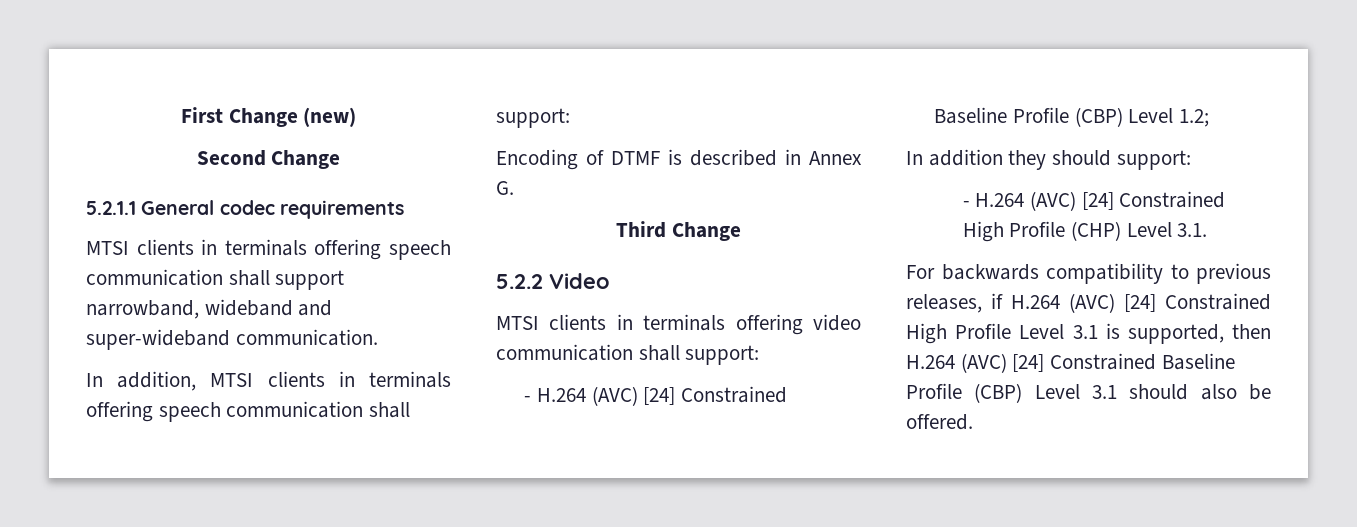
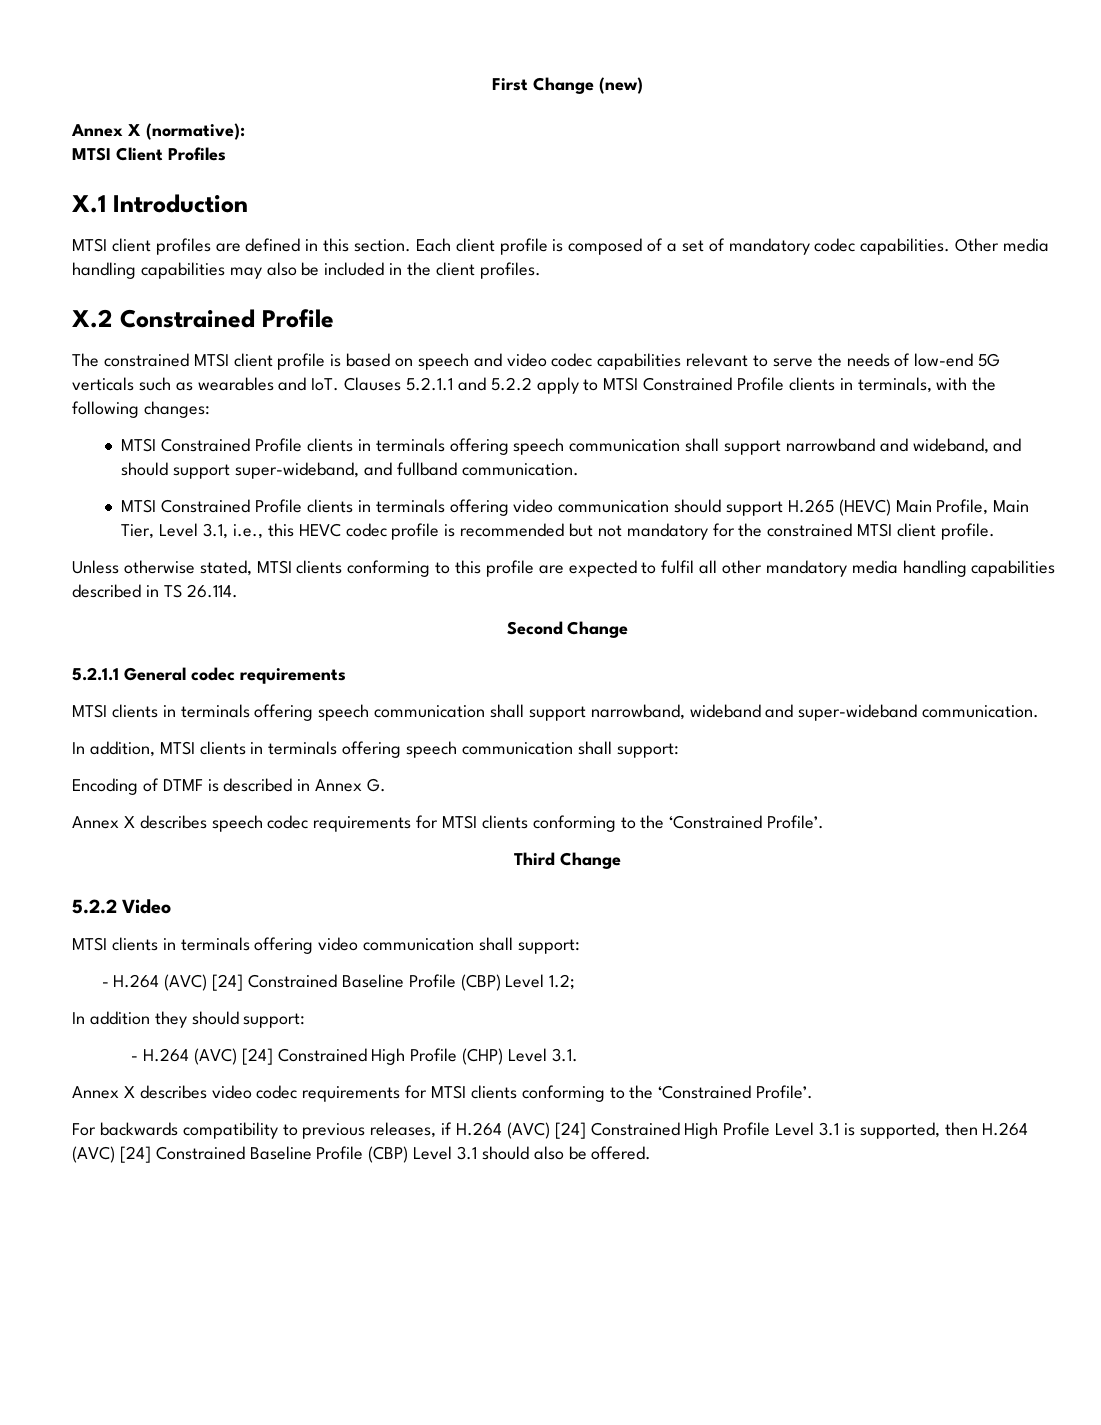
+ Annex X (normative):
+ MTSI Client Profiles
+ X.1 Introduction
+ MTSI client profiles are defined in this section. Each client profile is composed of a set of mandatory codec capabilities. Other media handling capabilities may also be included in the client profiles.
+ X.2 Constrained Profile
+ The constrained MTSI client profile is based on speech and video codec capabilities relevant to serve the needs of low-end 5G verticals such as wearables and IoT. Clauses 5.2.1.1 and 5.2.2 apply to MTSI Constrained Profile clients in terminals, with the following changes:
+ MTSI Constrained Profile clients in terminals offering speech communication shall support narrowband and wideband, and should support super-wideband, and fullband communication.
+ MTSI Constrained Profile clients in terminals offering video communication should support H.265 (HEVC) Main Profile, Main Tier, Level 3.1, i.e., this HEVC codec profile is recommended but not mandatory for the constrained MTSI client profile.
+ Unless otherwise stated, MTSI clients conforming to this profile are expected to fulfil all other mandatory media handling capabilities described in TS 26.114.
+ Annex X describes speech codec requirements for MTSI clients conforming to the ‘Constrained Profile’.
+ Annex X describes video codec requirements for MTSI clients conforming to the ‘Constrained Profile’.

